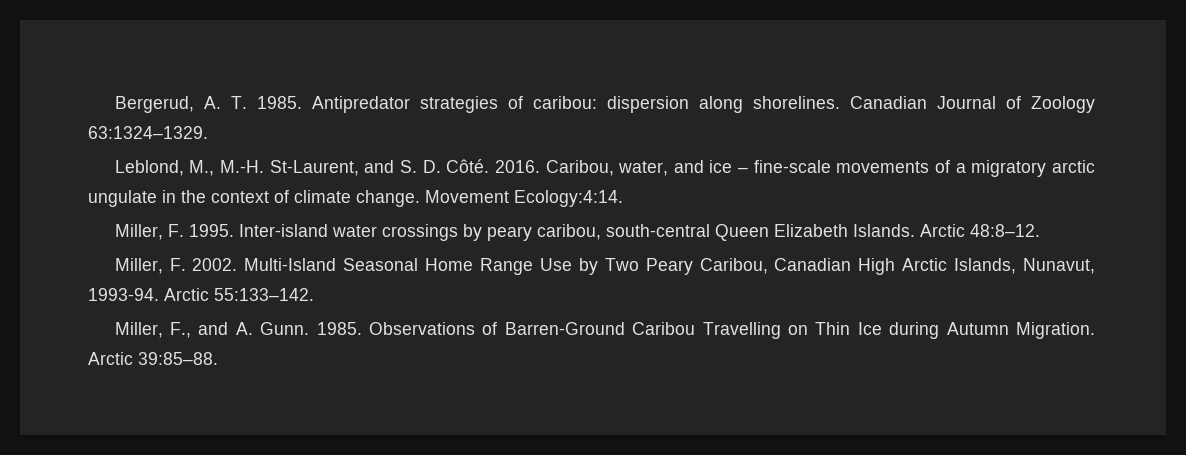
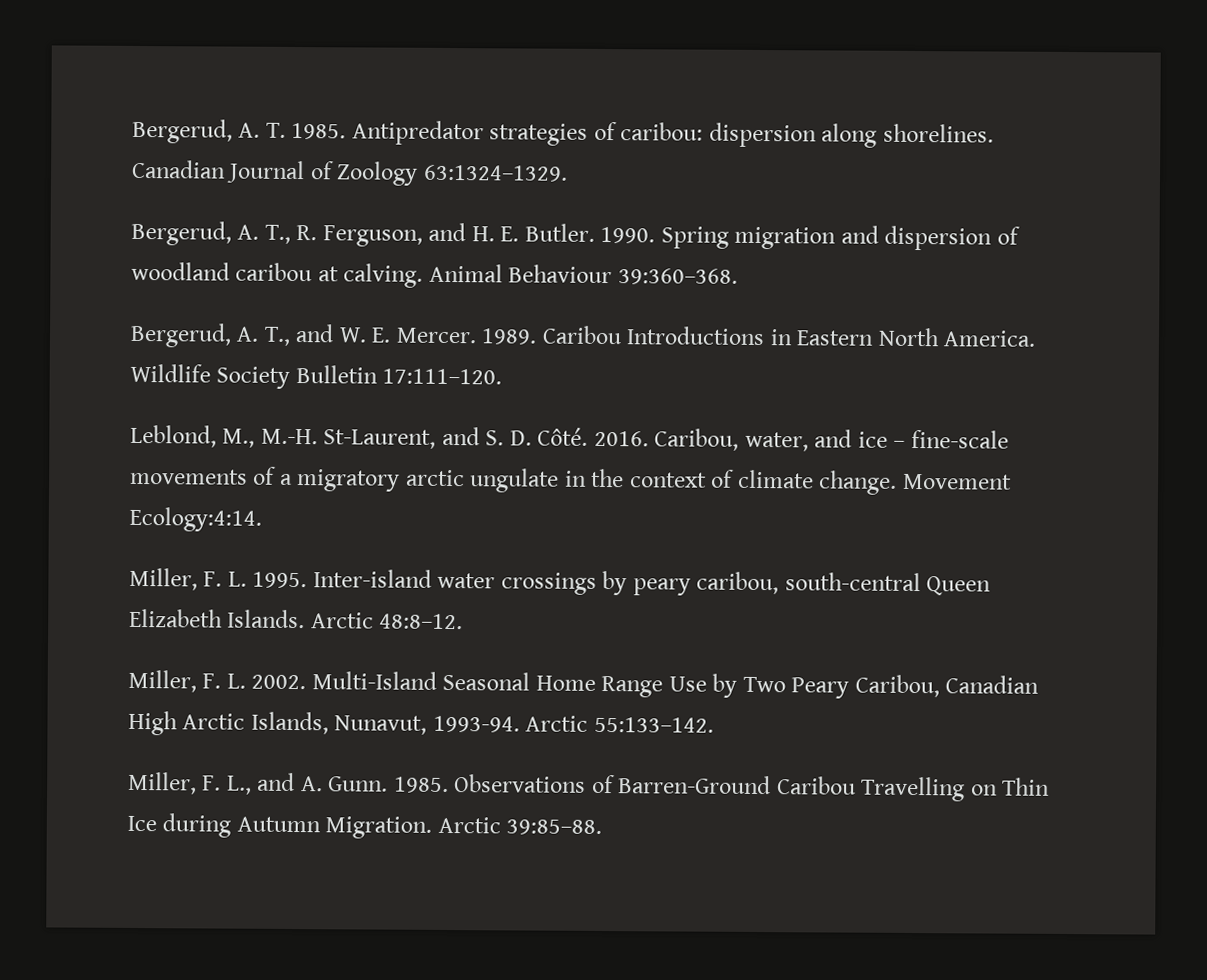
+ Bergerud, A. T., R. Ferguson, and H. E. Butler. 1990. Spring migration and dispersion of woodland caribou at calving. Animal Behaviour 39:360–368.
+ Bergerud, A. T., and W. E. Mercer. 1989. Caribou Introductions in Eastern North America. Wildlife Society Bulletin 17:111–120.
- Miller, F. 1995.
+ Miller, F. L. 1995.
- Miller, F. 2002.
+ Miller, F. L. 2002.
- Miller, F., and A. Gunn.
+ Miller, F. L., and A. Gunn.

